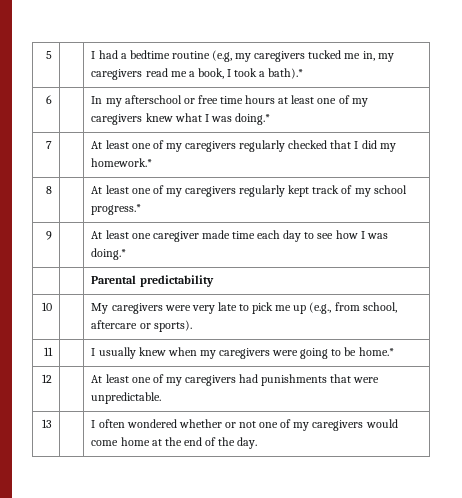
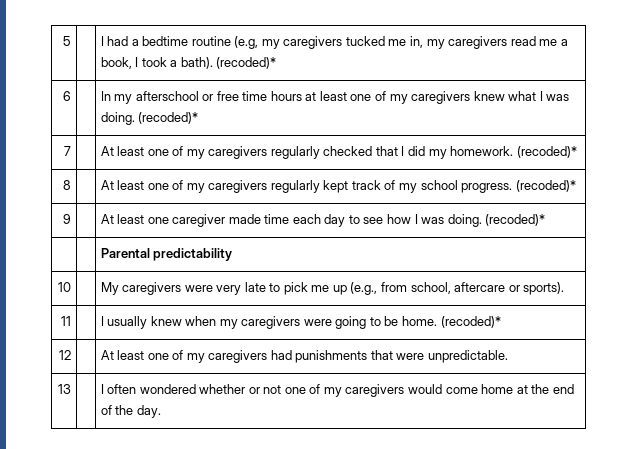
- 5 | | I had a bedtime routine (e.g, my caregivers tucked me in, my caregivers read me a book, I took a bath).*
+ 5 | | I had a bedtime routine (e.g, my caregivers tucked me in, my caregivers read me a book, I took a bath). (recoded)*
- 6 | | In my afterschool or free time hours at least one of my caregivers knew what I was doing.*
+ 6 | | In my afterschool or free time hours at least one of my caregivers knew what I was doing. (recoded)*
- 7 | | At least one of my caregivers regularly checked that I did my homework.*
+ 7 | | At least one of my caregivers regularly checked that I did my homework. (recoded)*
- 8 | | At least one of my caregivers regularly kept track of my school progress.*
+ 8 | | At least one of my caregivers regularly kept track of my school progress. (recoded)*
- 9 | | At least one caregiver made time each day to see how I was doing.*
+ 9 | | At least one caregiver made time each day to see how I was doing. (recoded)*
- 11 | | I usually knew when my caregivers were going to be home.*
+ 11 | | I usually knew when my caregivers were going to be home. (recoded)*

